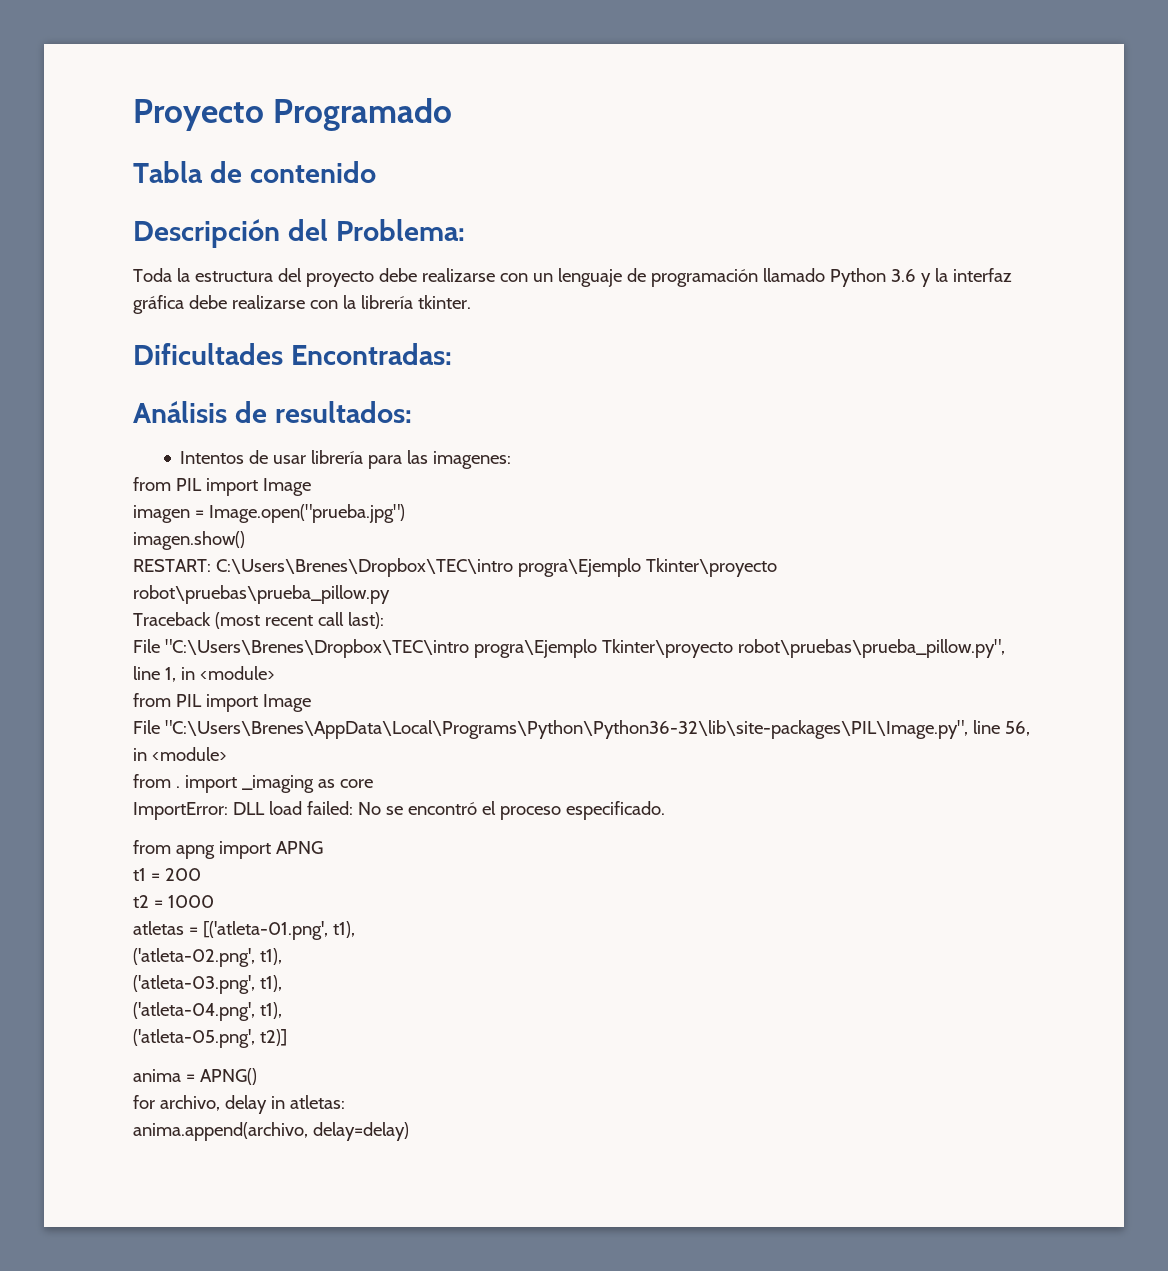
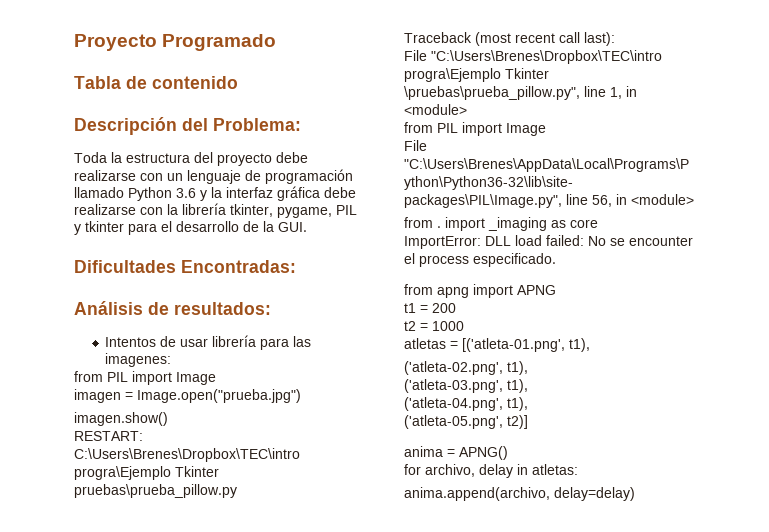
- Toda la estructura del proyecto debe realizarse con un lenguaje de programación llamado Python 3.6 y la interfaz gráfica debe realizarse con la librería tkinter.
+ Toda la estructura del proyecto debe realizarse con un lenguaje de programación llamado Python 3.6 y la interfaz gráfica debe realizarse con la librería tkinter, pygame, PIL y tkinter para el desarrollo de la GUI.
- RESTART: C:\Users\Brenes\Dropbox\TEC\intro progra\Ejemplo Tkinter\proyecto robot\pruebas\prueba_pillow.py
+ RESTART: C:\Users\Brenes\Dropbox\TEC\intro progra\Ejemplo Tkinter pruebas\prueba_pillow.py
- File "C:\Users\Brenes\Dropbox\TEC\intro progra\Ejemplo Tkinter\proyecto robot\pruebas\prueba_pillow.py", line 1, in <module>
+ File "C:\Users\Brenes\Dropbox\TEC\intro progra\Ejemplo Tkinter \pruebas\prueba_pillow.py", line 1, in <module>
- ImportError: DLL load failed: No se encontró el proceso especificado.
+ ImportError: DLL load failed: No se encounter el process especificado.

